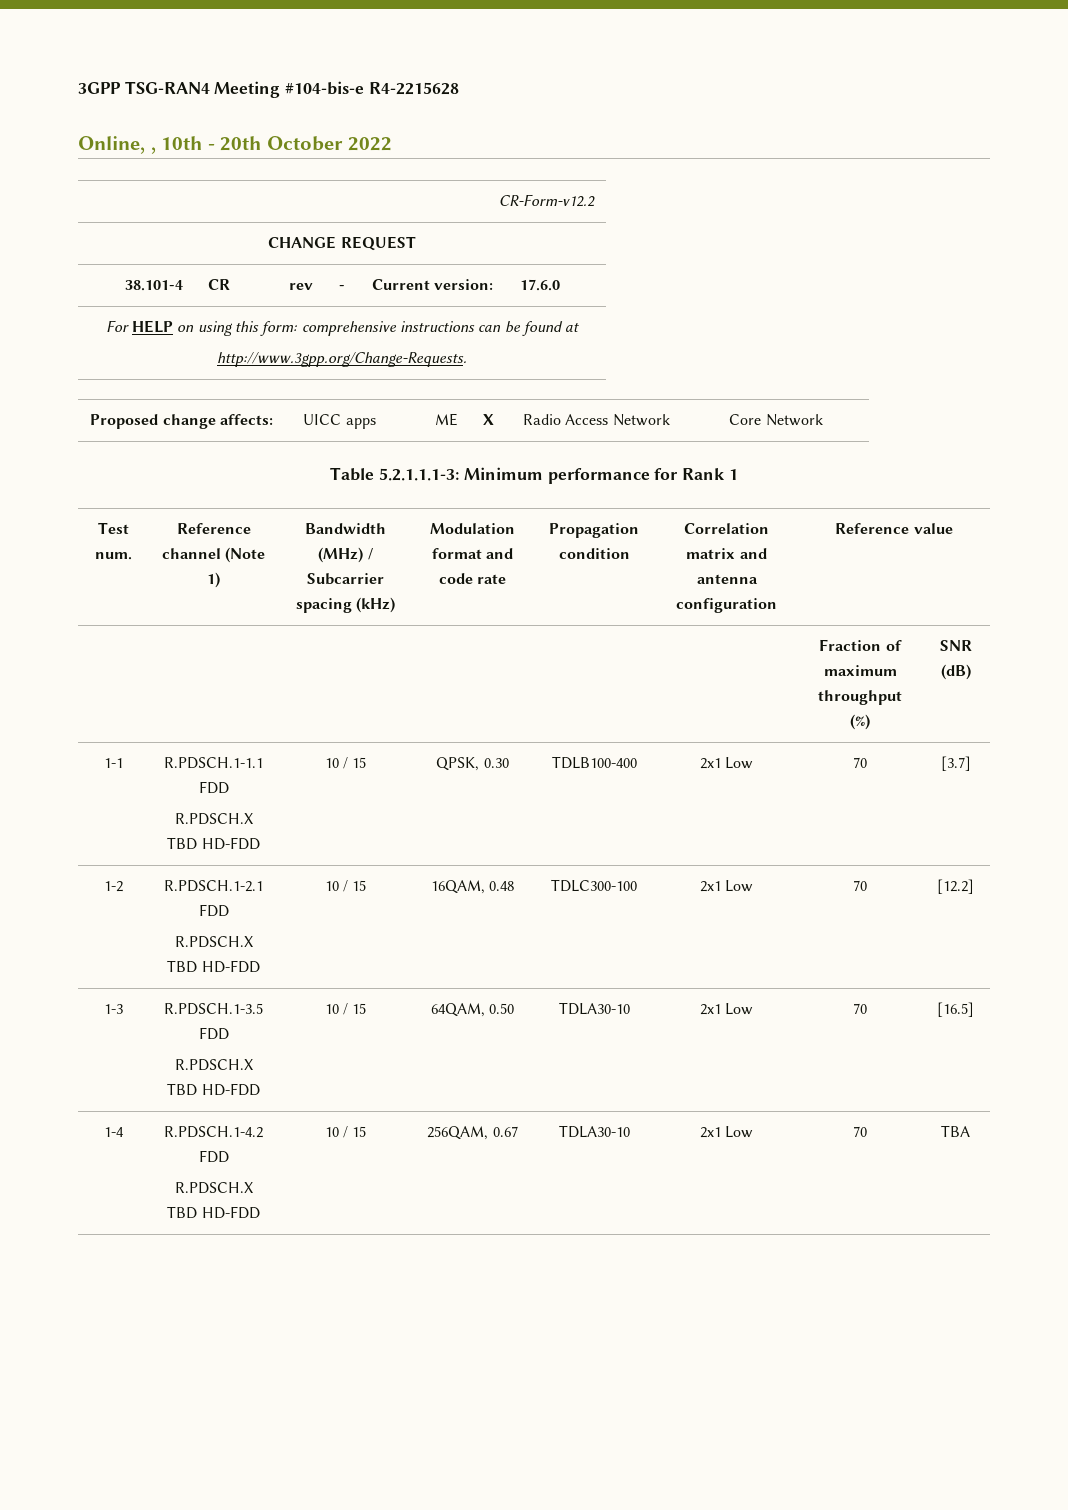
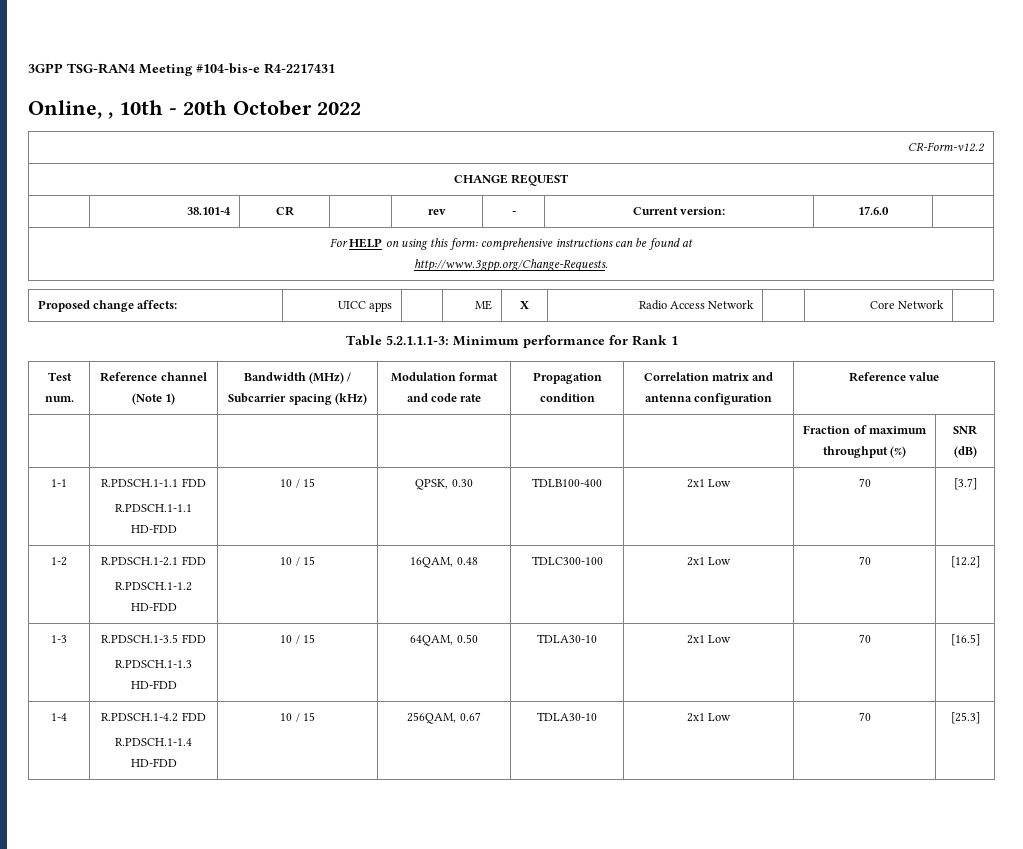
- 3GPP TSG-RAN4 Meeting #104-bis-e R4-2215628
+ 3GPP TSG-RAN4 Meeting #104-bis-e R4-2217431
  1-1 | R.PDSCH.1-1.1 FDD
- R.PDSCH.X TBD HD-FDD | 10 / 15 | QPSK, 0.30 | TDLB100-400 | 2x1 Low | 70 | [3.7]
+ R.PDSCH.1-1.1 HD-FDD | 10 / 15 | QPSK, 0.30 | TDLB100-400 | 2x1 Low | 70 | [3.7]
  1-2 | R.PDSCH.1-2.1 FDD
- R.PDSCH.X TBD HD-FDD | 10 / 15 | 16QAM, 0.48 | TDLC300-100 | 2x1 Low | 70 | [12.2]
+ R.PDSCH.1-1.2 HD-FDD | 10 / 15 | 16QAM, 0.48 | TDLC300-100 | 2x1 Low | 70 | [12.2]
  1-3 | R.PDSCH.1-3.5 FDD
- R.PDSCH.X TBD HD-FDD | 10 / 15 | 64QAM, 0.50 | TDLA30-10 | 2x1 Low | 70 | [16.5]
+ R.PDSCH.1-1.3 HD-FDD | 10 / 15 | 64QAM, 0.50 | TDLA30-10 | 2x1 Low | 70 | [16.5]
  1-4 | R.PDSCH.1-4.2 FDD
- R.PDSCH.X TBD HD-FDD | 10 / 15 | 256QAM, 0.67 | TDLA30-10 | 2x1 Low | 70 | TBA
+ R.PDSCH.1-1.4 HD-FDD | 10 / 15 | 256QAM, 0.67 | TDLA30-10 | 2x1 Low | 70 | [25.3]

